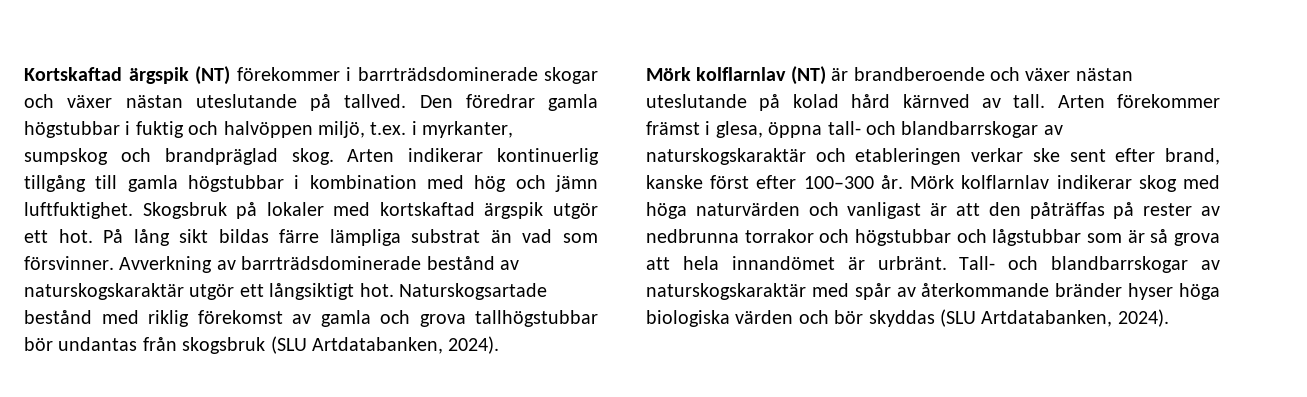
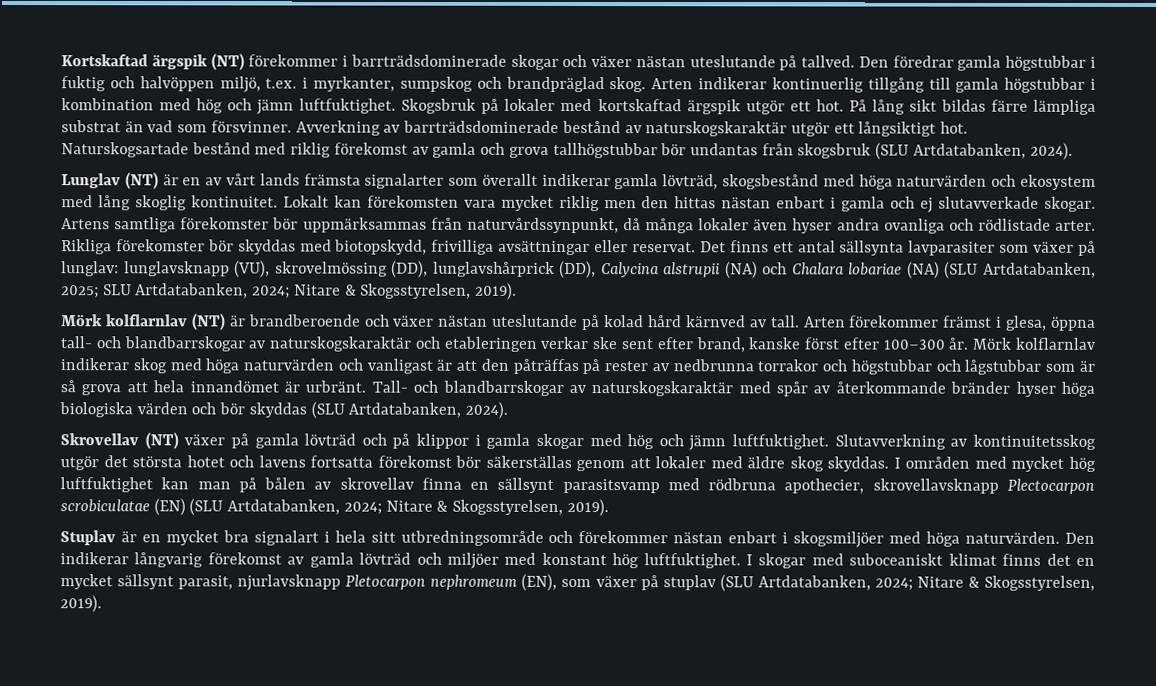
+ Lunglav (NT) är en av vårt lands främsta signalarter som överallt indikerar gamla lövträd, skogsbestånd med höga naturvärden och ekosystem med lång skoglig kontinuitet. Lokalt kan förekomsten vara mycket riklig men den hittas nästan enbart i gamla och ej slutavverkade skogar. Artens samtliga förekomster bör uppmärksammas från naturvårdssynpunkt, då många lokaler även hyser andra ovanliga och rödlistade arter. Rikliga förekomster bör skyddas med biotopskydd, frivilliga avsättningar eller reservat. Det finns ett antal sällsynta lavparasiter som växer på lunglav: lunglavsknapp (VU), skrovelmössing (DD), lunglavshårprick (DD), Calycina alstrupii (NA) och Chalara lobariae (NA) (SLU Artdatabanken, 2025; SLU Artdatabanken, 2024; Nitare & Skogsstyrelsen, 2019).
+ Skrovellav (NT) växer på gamla lövträd och på klippor i gamla skogar med hög och jämn luftfuktighet. Slutavverkning av kontinuitetsskog utgör det största hotet och lavens fortsatta förekomst bör säkerställas genom att lokaler med äldre skog skyddas. I områden med mycket hög luftfuktighet kan man på bålen av skrovellav finna en sällsynt parasitsvamp med rödbruna apothecier, skrovellavsknapp Plectocarpon scrobiculatae (EN) (SLU Artdatabanken, 2024; Nitare & Skogsstyrelsen, 2019).
+ Stuplav är en mycket bra signalart i hela sitt utbredningsområde och förekommer nästan enbart i skogsmiljöer med höga naturvärden. Den indikerar långvarig förekomst av gamla lövträd och miljöer med konstant hög luftfuktighet. I skogar med suboceaniskt klimat finns det en mycket sällsynt parasit, njurlavsknapp Pletocarpon nephromeum (EN), som växer på stuplav (SLU Artdatabanken, 2024; Nitare & Skogsstyrelsen, 2019).

